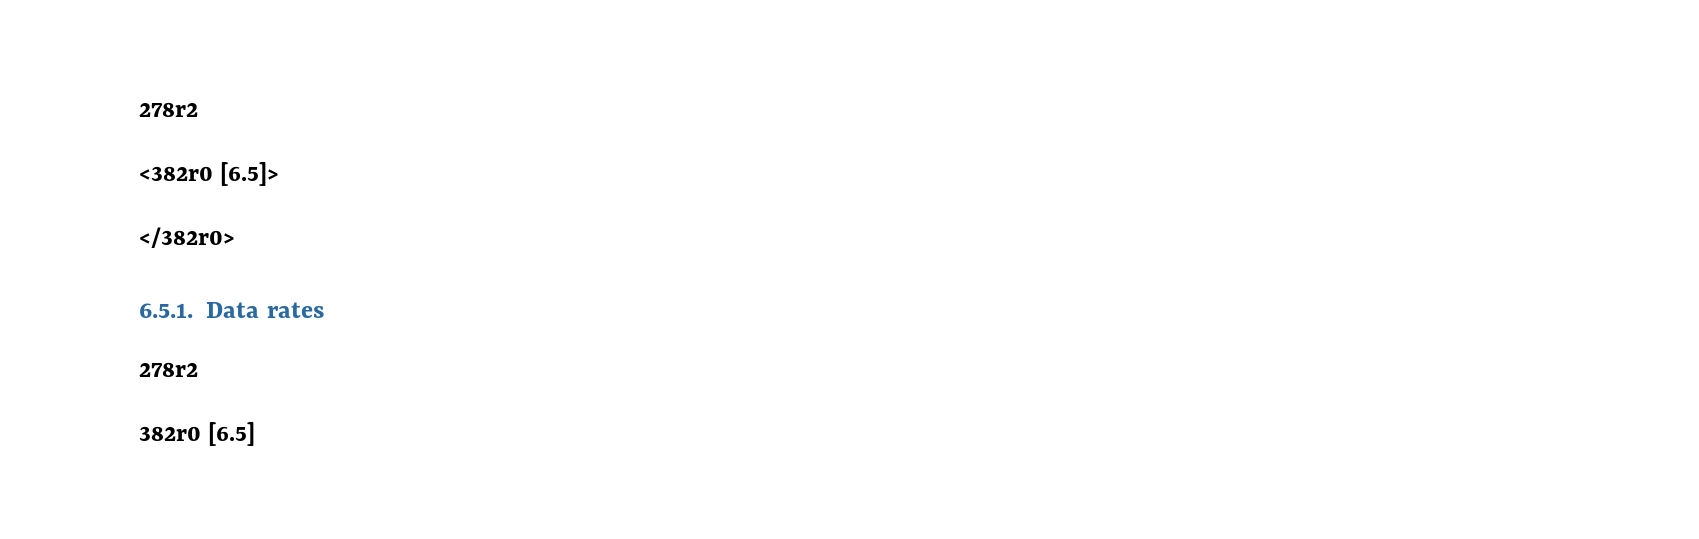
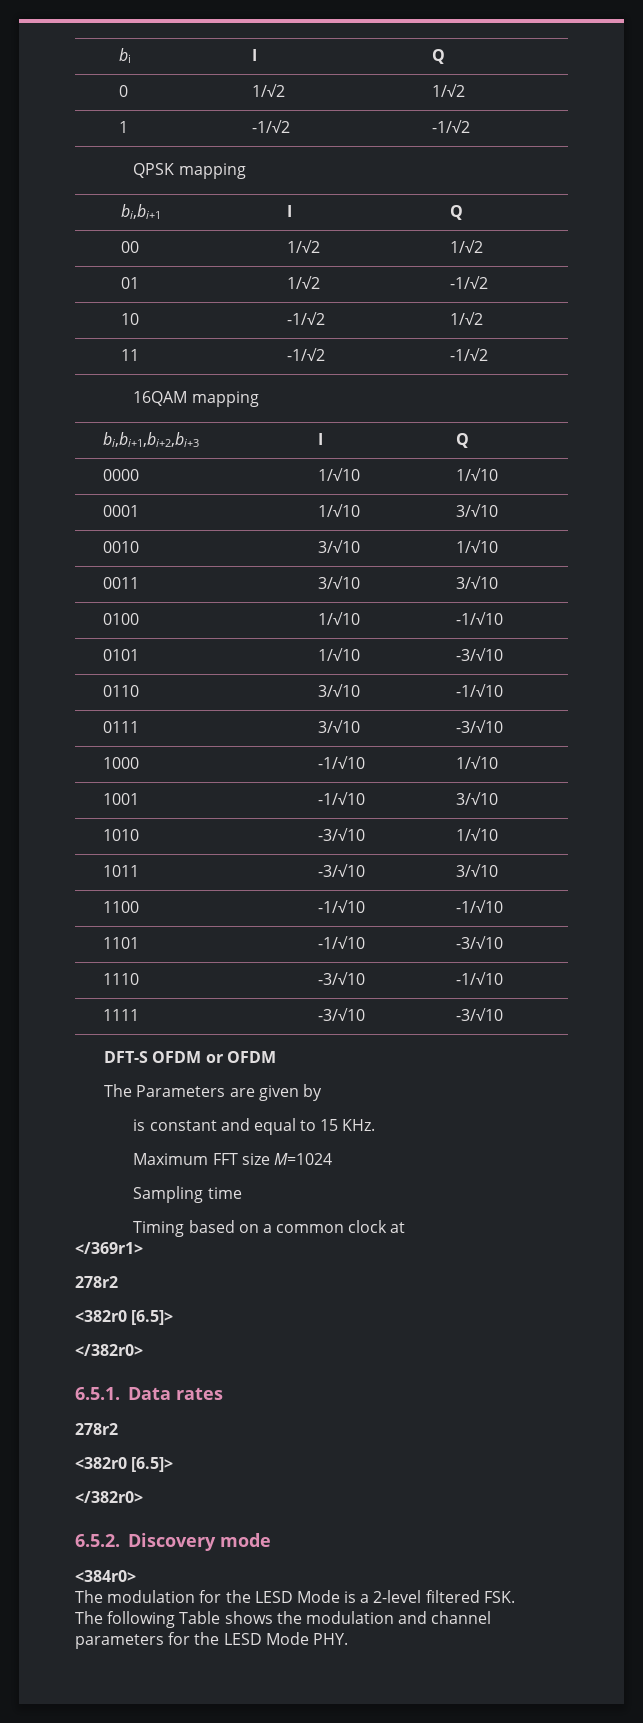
+ bi | I | Q
+ 0 | 1/√2 | 1/√2
+ 1 | -1/√2 | -1/√2
+ QPSK mapping
+ bi,bi+1 | I | Q
+ 00 | 1/√2 | 1/√2
+ 01 | 1/√2 | -1/√2
+ 10 | -1/√2 | 1/√2
+ 11 | -1/√2 | -1/√2
+ 16QAM mapping
+ bi,bi+1,bi+2,bi+3 | I | Q
+ 0000 | 1/√10 | 1/√10
+ 0001 | 1/√10 | 3/√10
+ 0010 | 3/√10 | 1/√10
+ 0011 | 3/√10 | 3/√10
+ 0100 | 1/√10 | -1/√10
+ 0101 | 1/√10 | -3/√10
+ 0110 | 3/√10 | -1/√10
+ 0111 | 3/√10 | -3/√10
+ 1000 | -1/√10 | 1/√10
+ 1001 | -1/√10 | 3/√10
+ 1010 | -3/√10 | 1/√10
+ 1011 | -3/√10 | 3/√10
+ 1100 | -1/√10 | -1/√10
+ 1101 | -1/√10 | -3/√10
+ 1110 | -3/√10 | -1/√10
+ 1111 | -3/√10 | -3/√10
+ DFT-S OFDM or OFDM
+ The Parameters are given by
+ is constant and equal to 15 KHz.
+ Maximum FFT size M=1024
+ Sampling time
+ Timing based on a common clock at
+ </369r1>
  6.5.1. Data rates
  278r2
- 382r0 [6.5]
+ <382r0 [6.5]>
+ </382r0>
+ 6.5.2. Discovery mode
+ <384r0>
+ The modulation for the LESD Mode is a 2-level filtered FSK.
+ The following Table shows the modulation and channel parameters for the LESD Mode PHY.

